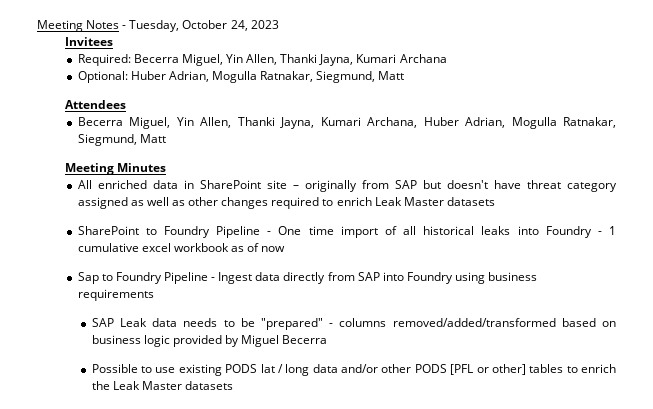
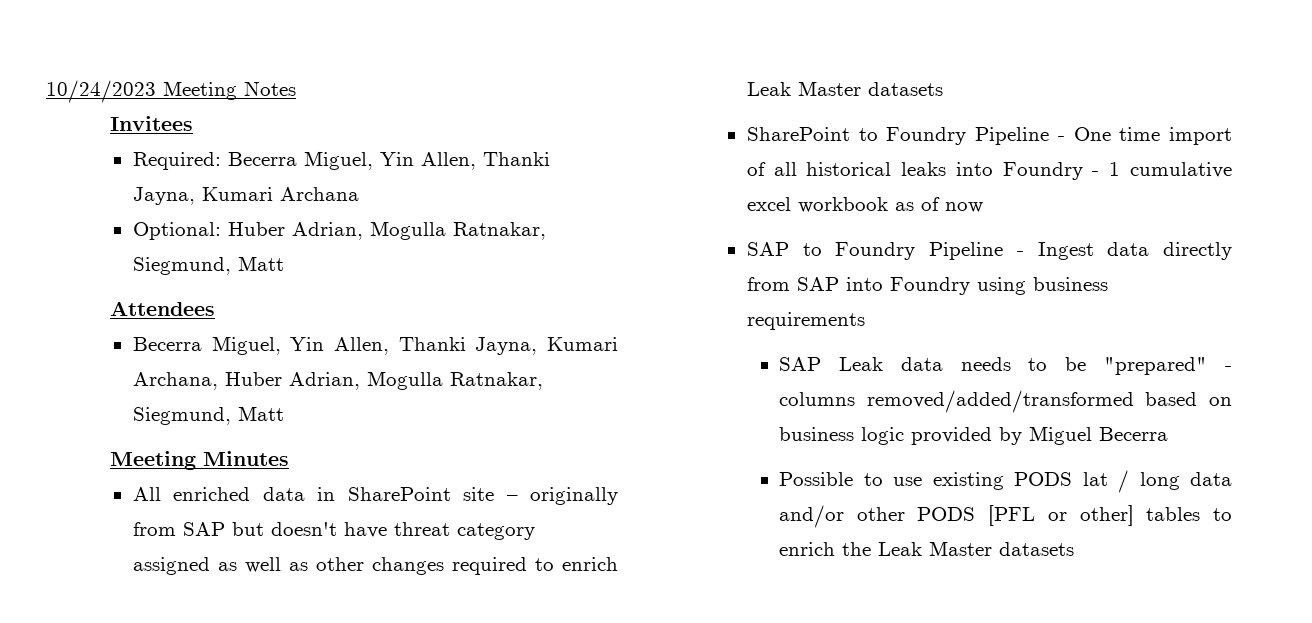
- Meeting Notes - Tuesday, October 24, 2023
+ 10/24/2023 Meeting Notes
- Sap to Foundry Pipeline - Ingest data directly from SAP into Foundry using business requirements
+ SAP to Foundry Pipeline - Ingest data directly from SAP into Foundry using business requirements

